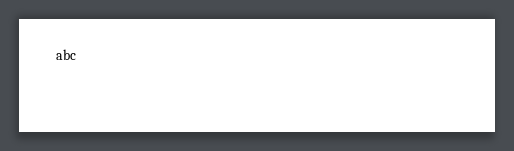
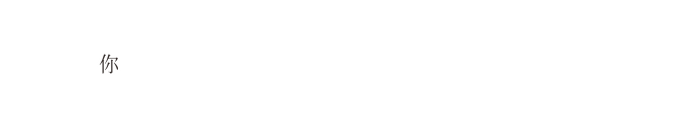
- abc
+ 你

